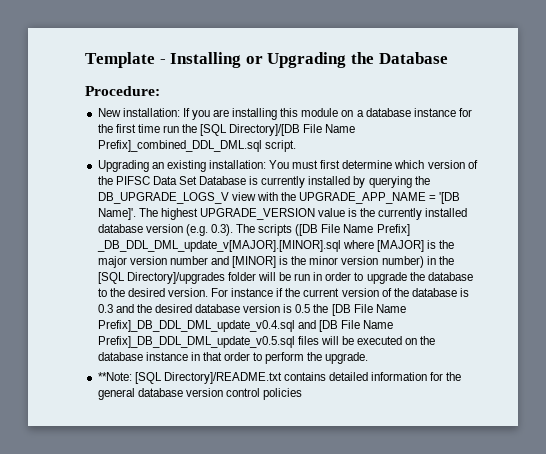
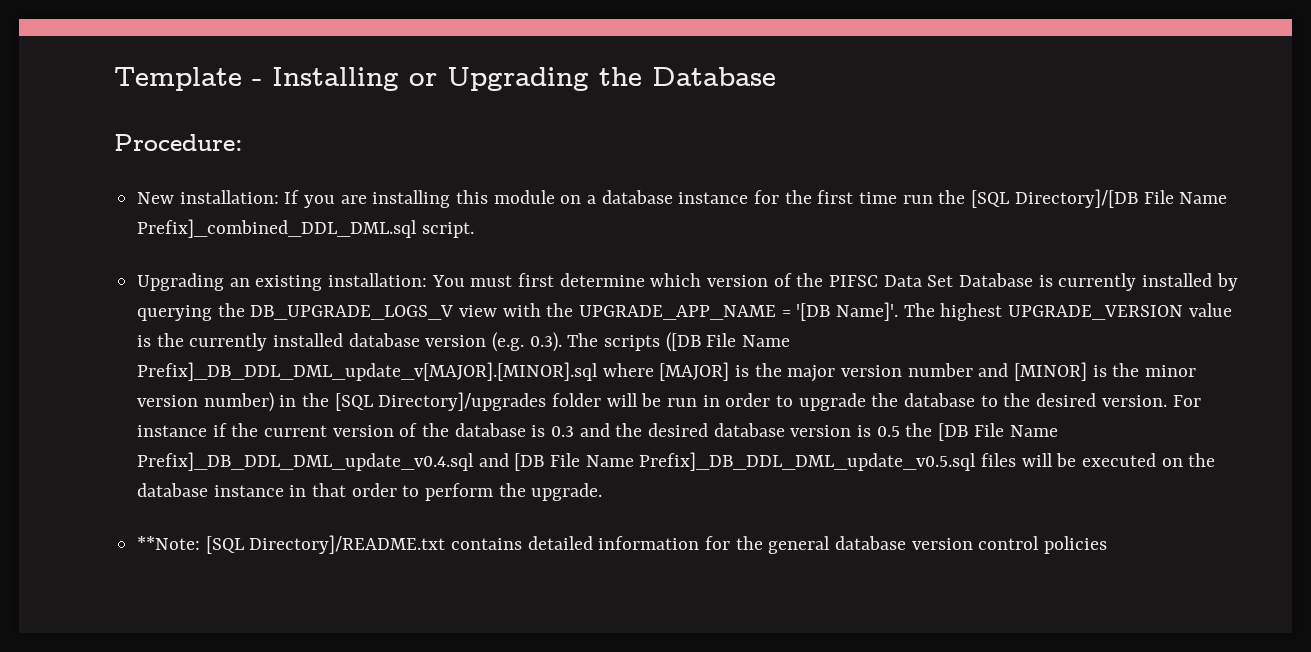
- The highest UPGRADE_VERSION value is the currently installed database version (e.g. 0.3). The scripts ([DB File Name Prefix] _DB_DDL_DML_update_v[MAJOR].[MINOR].sql where [MAJOR] is the major version number and [MINOR] is the minor version number) in the [SQL Directory]/upgrades folder will be run in order to upgrade the database to the desired version.
+ The highest UPGRADE_VERSION value is the currently installed database version (e.g. 0.3). The scripts ([DB File Name Prefix]_DB_DDL_DML_update_v[MAJOR].[MINOR].sql where [MAJOR] is the major version number and [MINOR] is the minor version number) in the [SQL Directory]/upgrades folder will be run in order to upgrade the database to the desired version.

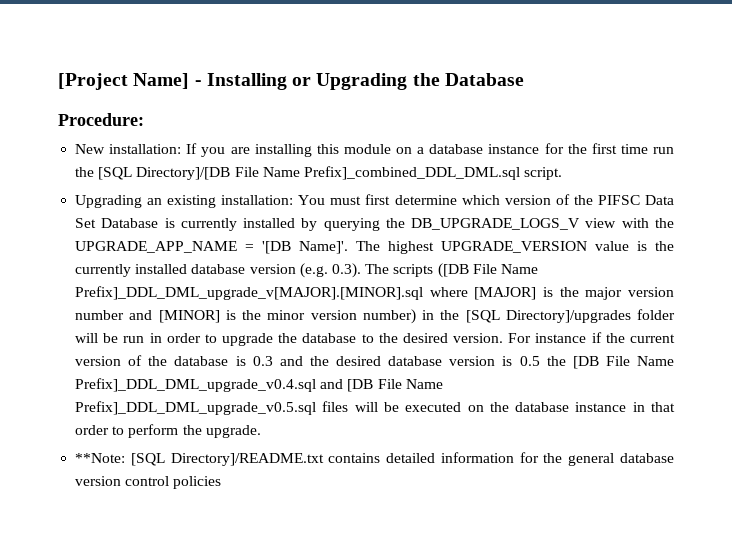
- Template - Installing or Upgrading the Database
+ [Project Name] - Installing or Upgrading the Database
- The highest UPGRADE_VERSION value is the currently installed database version (e.g. 0.3). The scripts ([DB File Name Prefix]_DB_DDL_DML_update_v[MAJOR].[MINOR].sql where [MAJOR] is the major version number and [MINOR] is the minor version number) in the [SQL Directory]/upgrades folder will be run in order to upgrade the database to the desired version.
+ The highest UPGRADE_VERSION value is the currently installed database version (e.g. 0.3). The scripts ([DB File Name Prefix]_DDL_DML_upgrade_v[MAJOR].[MINOR].sql where [MAJOR] is the major version number and [MINOR] is the minor version number) in the [SQL Directory]/upgrades folder will be run in order to upgrade the database to the desired version.
- For instance if the current version of the database is 0.3 and the desired database version is 0.5 the [DB File Name Prefix]_DB_DDL_DML_update_v0.4.sql and [DB File Name Prefix]_DB_DDL_DML_update_v0.5.sql files will be executed on the database instance in that order to perform the upgrade.
+ For instance if the current version of the database is 0.3 and the desired database version is 0.5 the [DB File Name Prefix]_DDL_DML_upgrade_v0.4.sql and [DB File Name Prefix]_DDL_DML_upgrade_v0.5.sql files will be executed on the database instance in that order to perform the upgrade.

